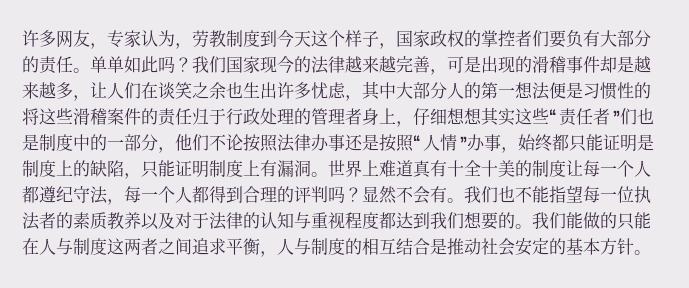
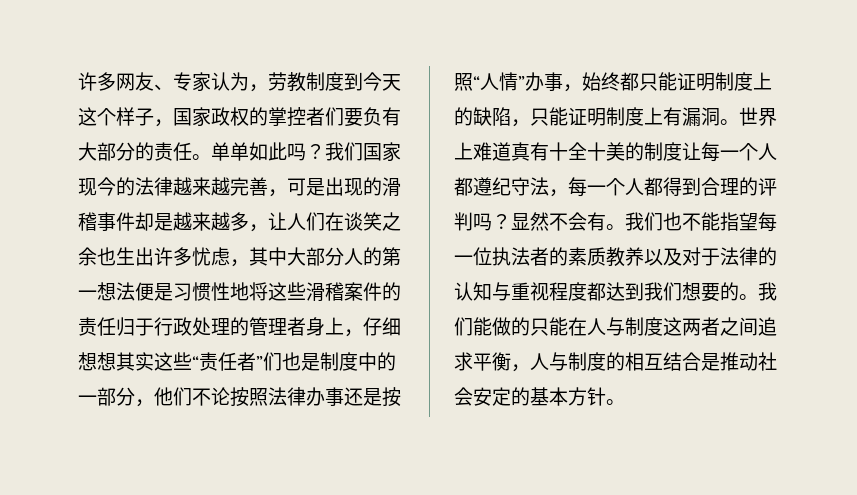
- 许多网友，专家认为，劳教制度到今天这个样子，国家政权的掌控者们要负有大部分的责任。
+ 许多网友、专家认为，劳教制度到今天这个样子，国家政权的掌控者们要负有大部分的责任。
- 我们国家现今的法律越来越完善，可是出现的滑稽事件却是越来越多，让人们在谈笑之余也生出许多忧虑，其中大部分人的第一想法便是习惯性的将这些滑稽案件的责任归于行政处理的管理者身上，仔细想想其实这些“责任者”们也是制度中的一部分，他们不论按照法律办事还是按照“人情”办事，始终都只能证明是制度上的缺陷，只能证明制度上有漏洞。
+ 我们国家现今的法律越来越完善，可是出现的滑稽事件却是越来越多，让人们在谈笑之余也生出许多忧虑，其中大部分人的第一想法便是习惯性地将这些滑稽案件的责任归于行政处理的管理者身上，仔细想想其实这些“责任者”们也是制度中的一部分，他们不论按照法律办事还是按照“人情”办事，始终都只能证明制度上的缺陷，只能证明制度上有漏洞。

